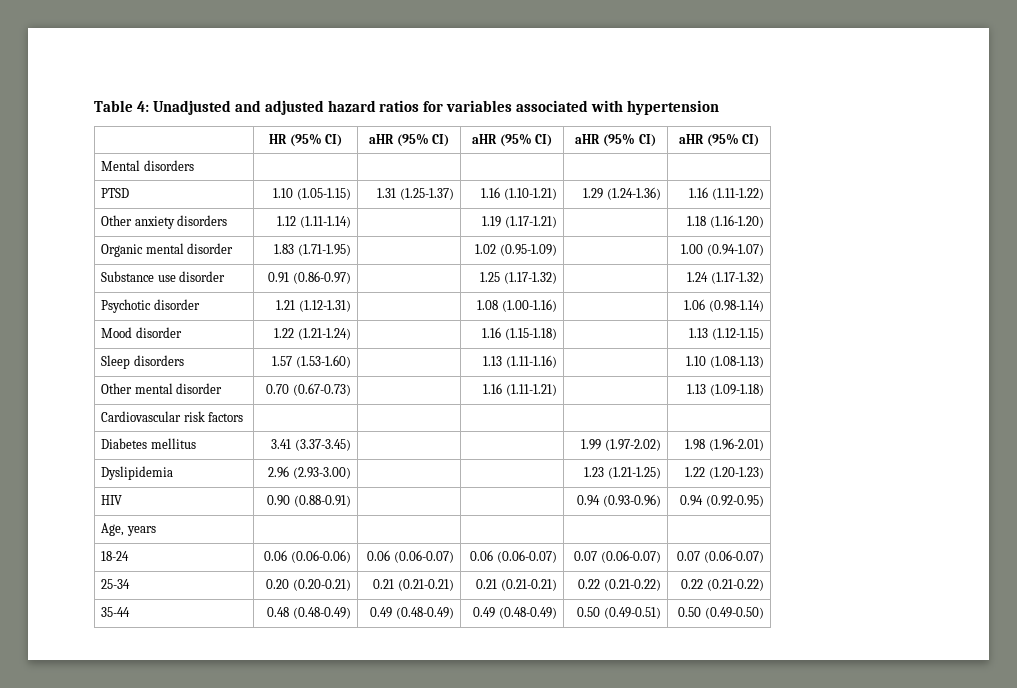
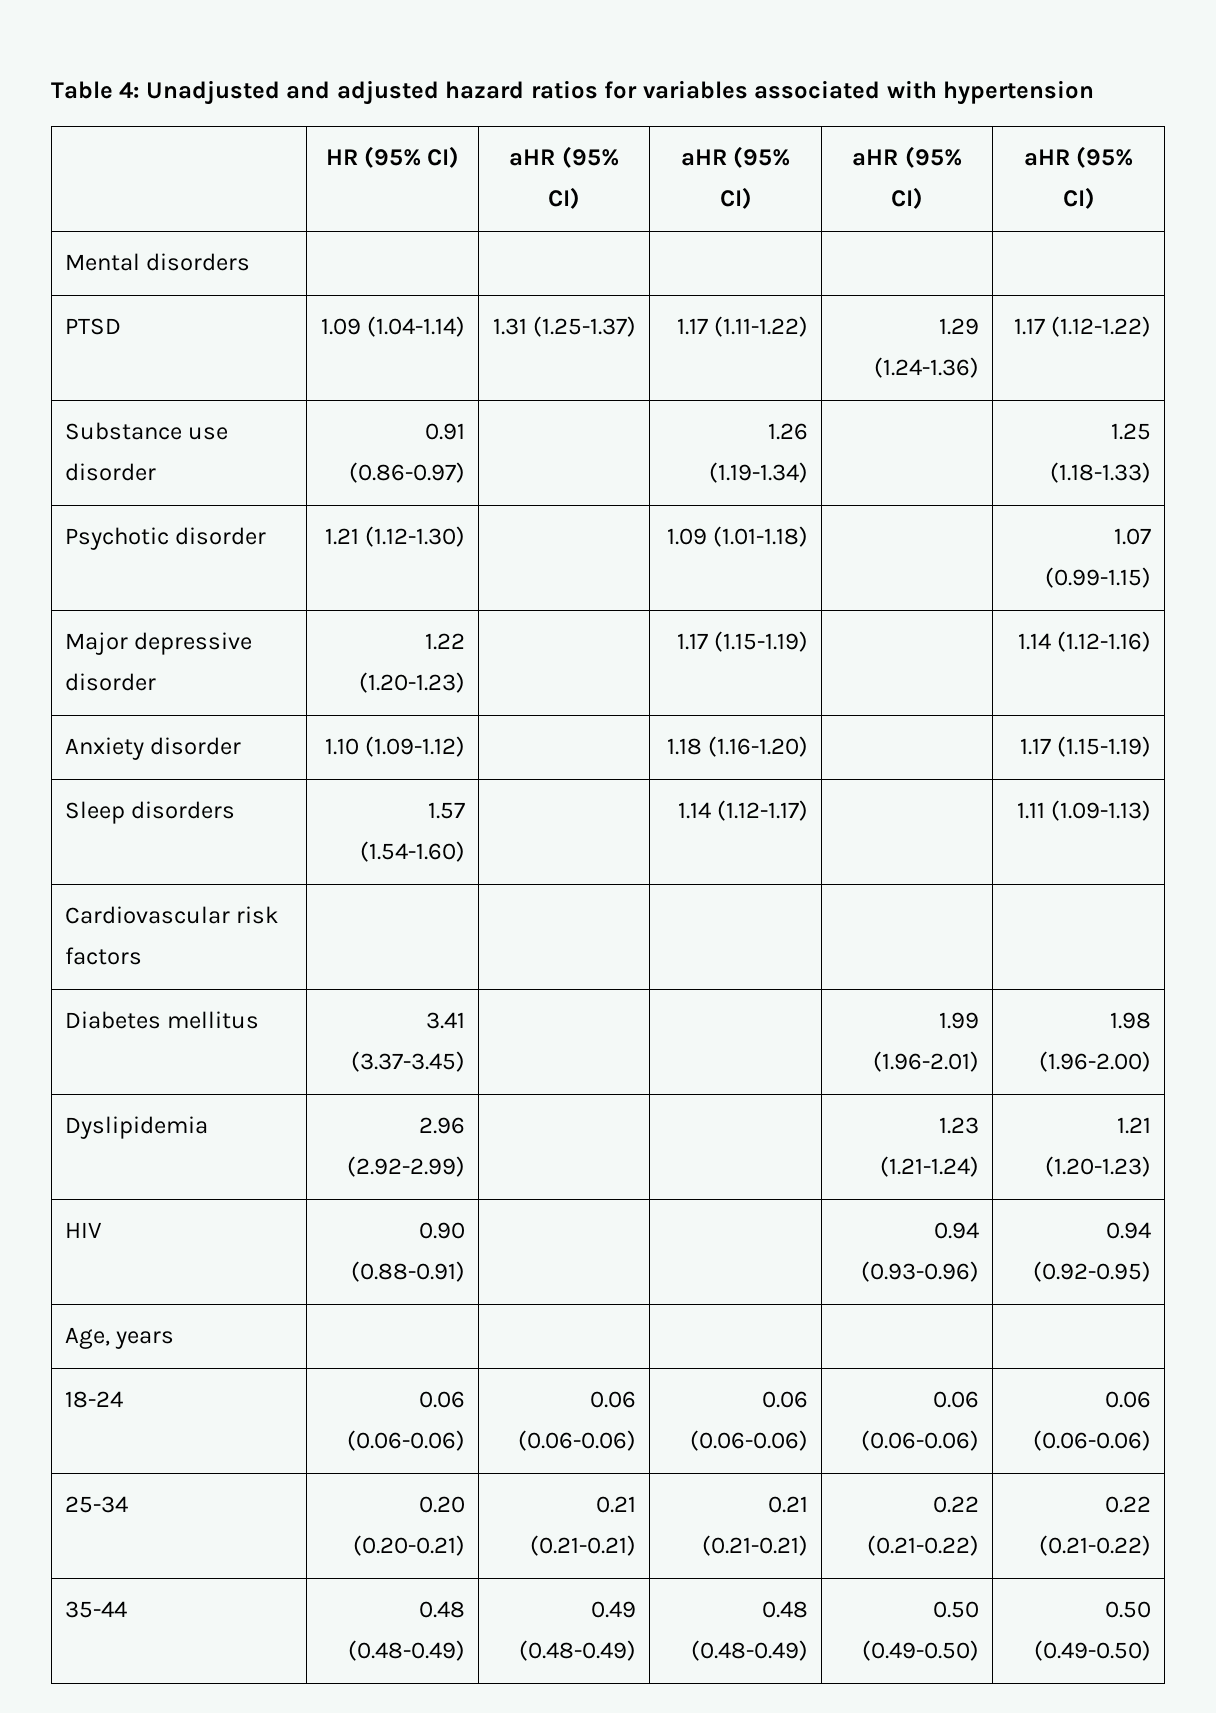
- PTSD | 1.10 (1.05-1.15) | 1.31 (1.25-1.37) | 1.16 (1.10-1.21) | 1.29 (1.24-1.36) | 1.16 (1.11-1.22)
- Other anxiety disorders | 1.12 (1.11-1.14) | | 1.19 (1.17-1.21) | | 1.18 (1.16-1.20)
- Organic mental disorder | 1.83 (1.71-1.95) | | 1.02 (0.95-1.09) | | 1.00 (0.94-1.07)
+ PTSD | 1.09 (1.04-1.14) | 1.31 (1.25-1.37) | 1.17 (1.11-1.22) | 1.29 (1.24-1.36) | 1.17 (1.12-1.22)
- Substance use disorder | 0.91 (0.86-0.97) | | 1.25 (1.17-1.32) | | 1.24 (1.17-1.32)
+ Substance use disorder | 0.91 (0.86-0.97) | | 1.26 (1.19-1.34) | | 1.25 (1.18-1.33)
- Psychotic disorder | 1.21 (1.12-1.31) | | 1.08 (1.00-1.16) | | 1.06 (0.98-1.14)
- Mood disorder | 1.22 (1.21-1.24) | | 1.16 (1.15-1.18) | | 1.13 (1.12-1.15)
- Sleep disorders | 1.57 (1.53-1.60) | | 1.13 (1.11-1.16) | | 1.10 (1.08-1.13)
- Other mental disorder | 0.70 (0.67-0.73) | | 1.16 (1.11-1.21) | | 1.13 (1.09-1.18)
+ Psychotic disorder | 1.21 (1.12-1.30) | | 1.09 (1.01-1.18) | | 1.07 (0.99-1.15)
+ Major depressive disorder | 1.22 (1.20-1.23) | | 1.17 (1.15-1.19) | | 1.14 (1.12-1.16)
+ Anxiety disorder | 1.10 (1.09-1.12) | | 1.18 (1.16-1.20) | | 1.17 (1.15-1.19)
+ Sleep disorders | 1.57 (1.54-1.60) | | 1.14 (1.12-1.17) | | 1.11 (1.09-1.13)
- Diabetes mellitus | 3.41 (3.37-3.45) | | | 1.99 (1.97-2.02) | 1.98 (1.96-2.01)
+ Diabetes mellitus | 3.41 (3.37-3.45) | | | 1.99 (1.96-2.01) | 1.98 (1.96-2.00)
- Dyslipidemia | 2.96 (2.93-3.00) | | | 1.23 (1.21-1.25) | 1.22 (1.20-1.23)
+ Dyslipidemia | 2.96 (2.92-2.99) | | | 1.23 (1.21-1.24) | 1.21 (1.20-1.23)
- 18-24 | 0.06 (0.06-0.06) | 0.06 (0.06-0.07) | 0.06 (0.06-0.07) | 0.07 (0.06-0.07) | 0.07 (0.06-0.07)
+ 18-24 | 0.06 (0.06-0.06) | 0.06 (0.06-0.06) | 0.06 (0.06-0.06) | 0.06 (0.06-0.06) | 0.06 (0.06-0.06)
- 35-44 | 0.48 (0.48-0.49) | 0.49 (0.48-0.49) | 0.49 (0.48-0.49) | 0.50 (0.49-0.51) | 0.50 (0.49-0.50)
+ 35-44 | 0.48 (0.48-0.49) | 0.49 (0.48-0.49) | 0.48 (0.48-0.49) | 0.50 (0.49-0.50) | 0.50 (0.49-0.50)

